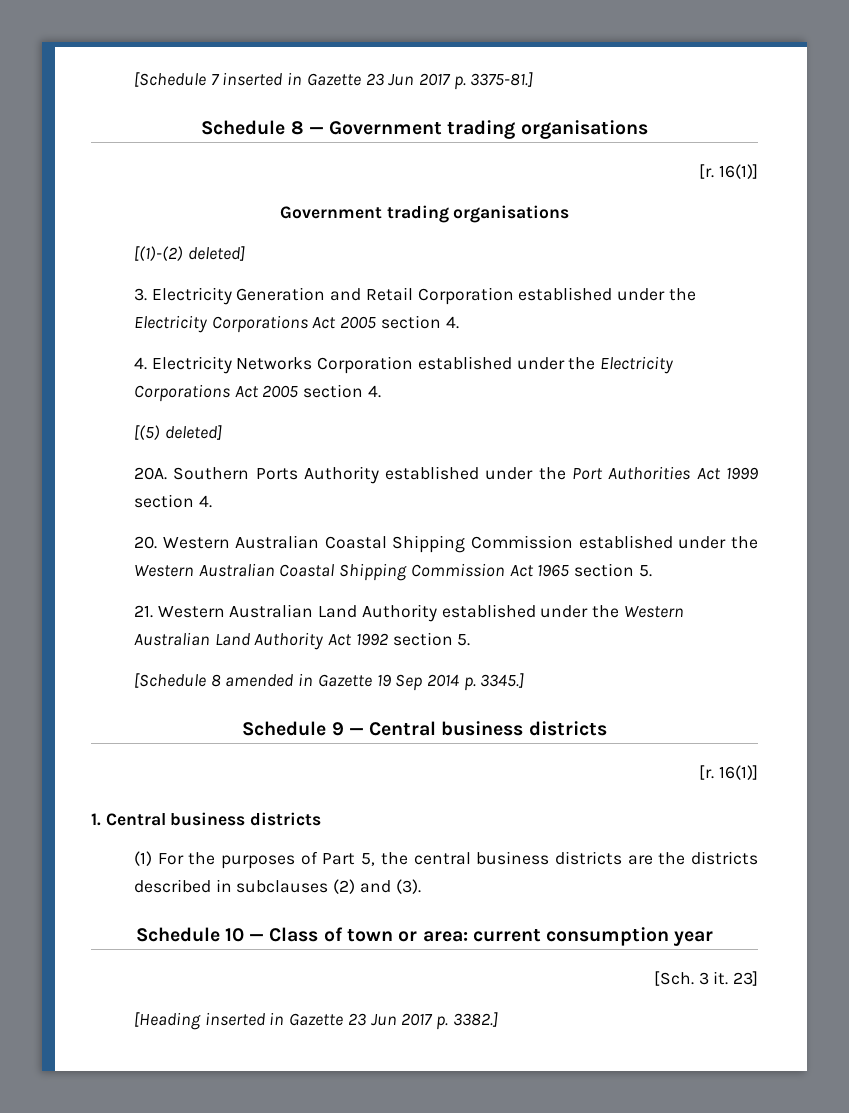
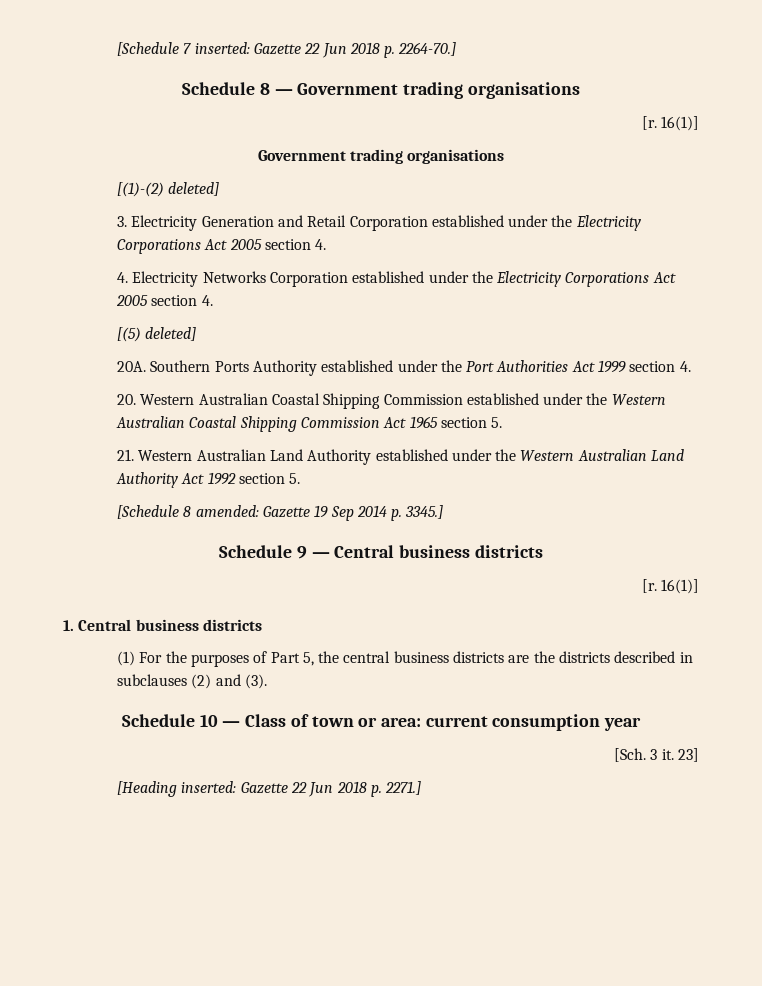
- [Schedule 7 inserted in Gazette 23 Jun 2017 p. 3375-81.]
+ [Schedule 7 inserted: Gazette 22 Jun 2018 p. 2264-70.]
- [Schedule 8 amended in Gazette 19 Sep 2014 p. 3345.]
+ [Schedule 8 amended: Gazette 19 Sep 2014 p. 3345.]
- [Heading inserted in Gazette 23 Jun 2017 p. 3382.]
+ [Heading inserted: Gazette 22 Jun 2018 p. 2271.]

